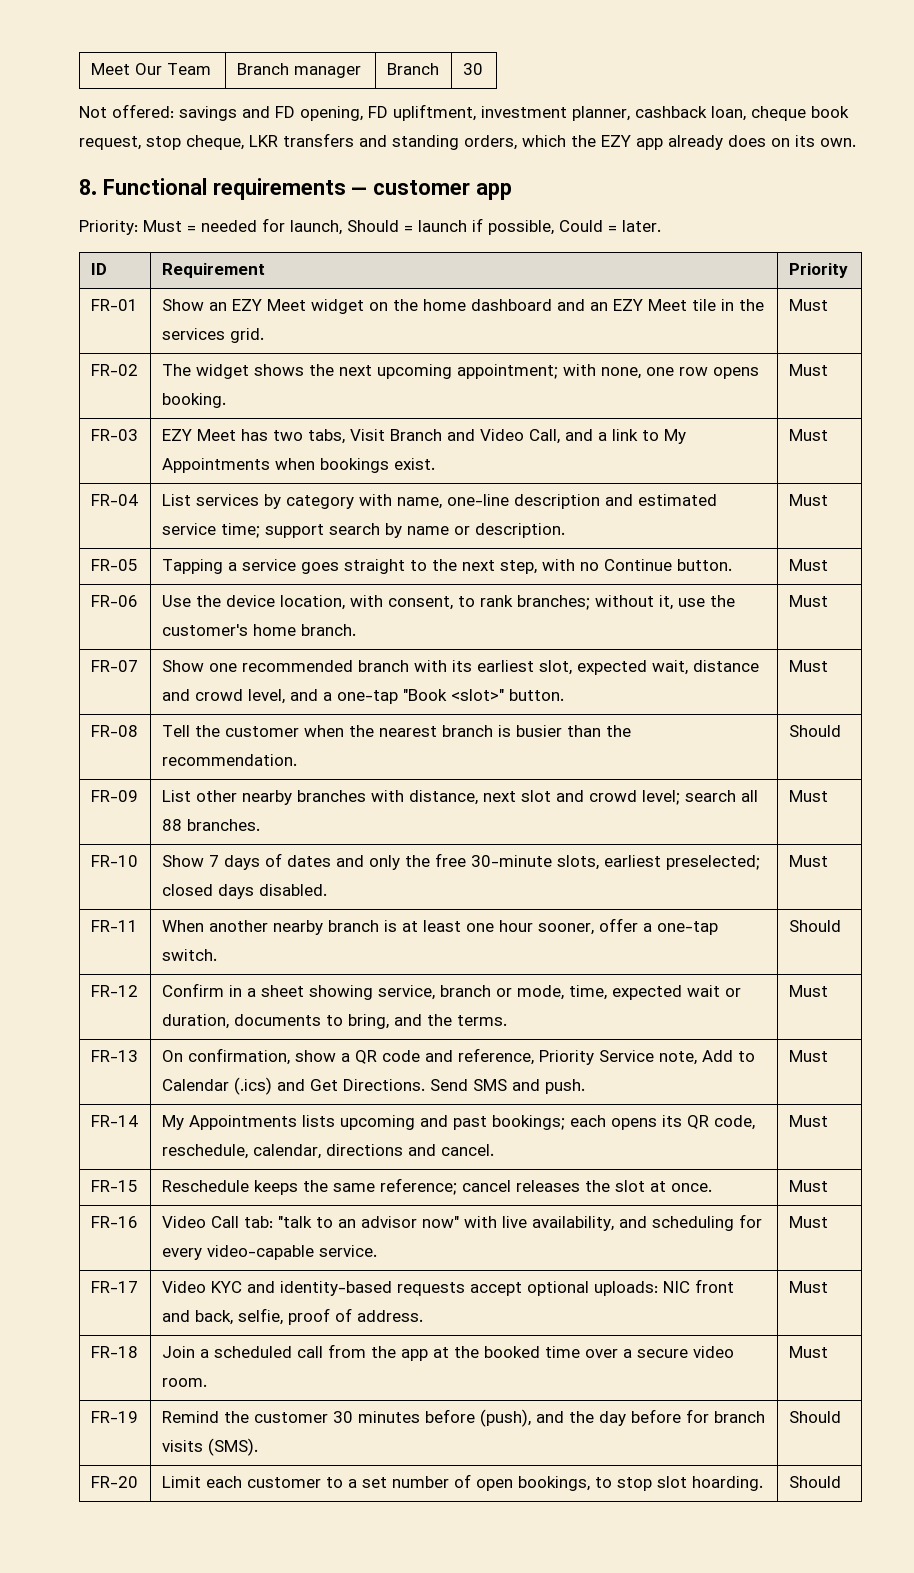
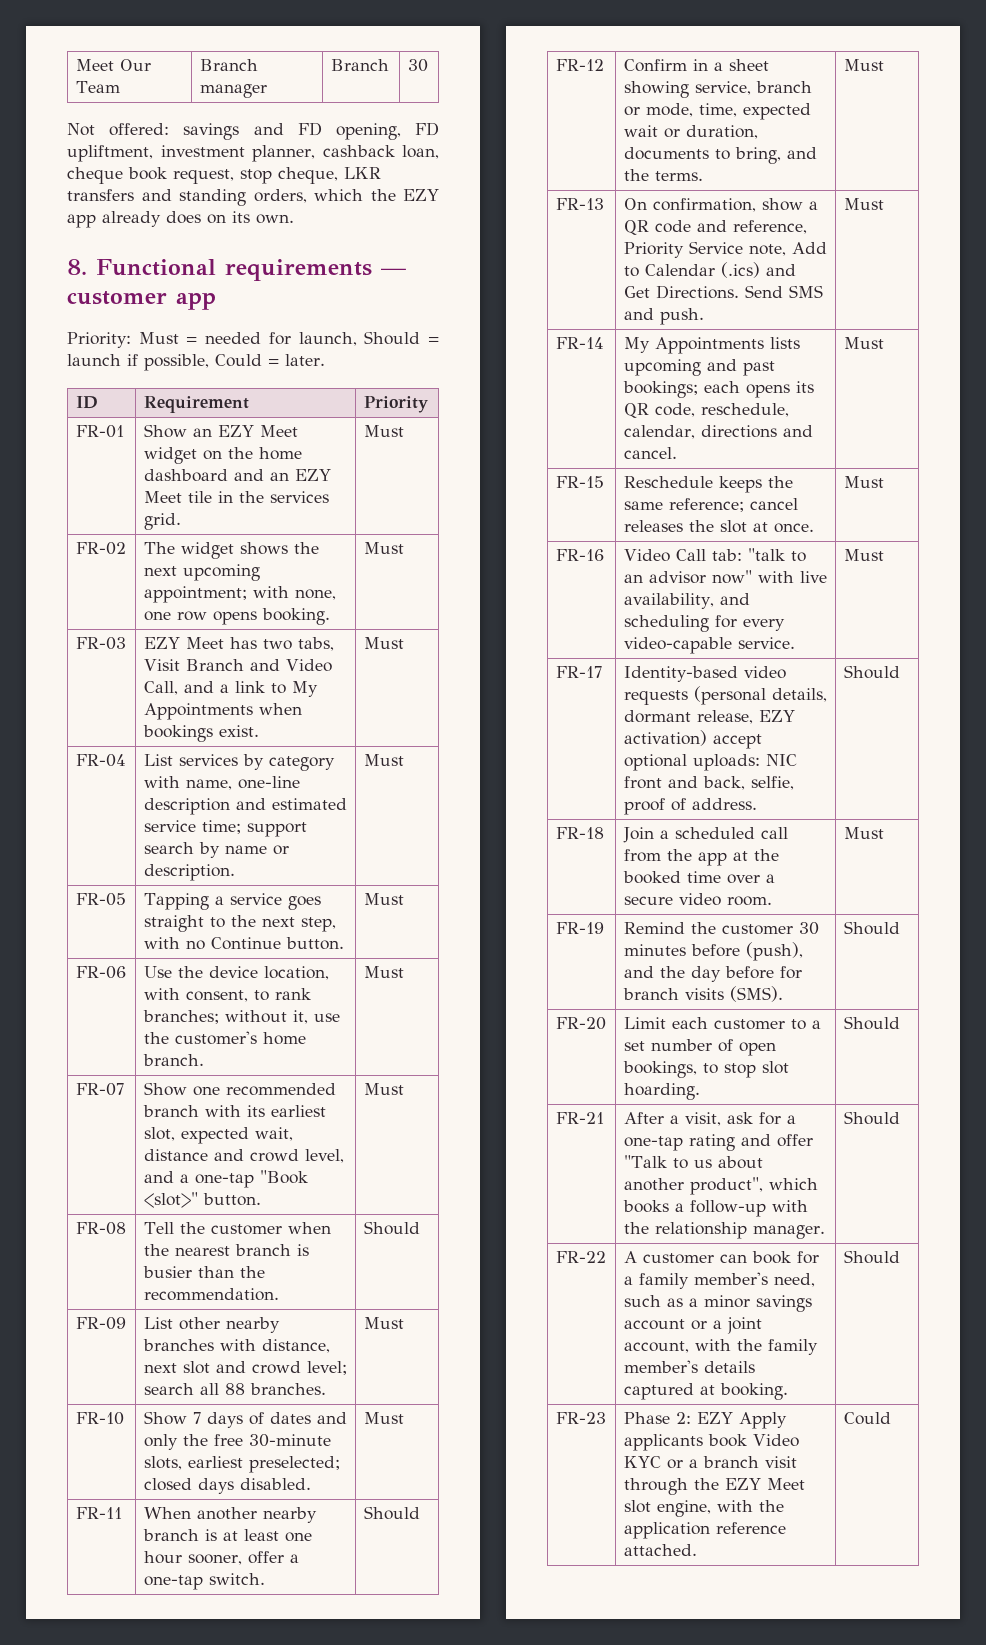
- FR-17 | Video KYC and identity-based requests accept optional uploads: NIC front and back, selfie, proof of address. | Must
+ FR-17 | Identity-based video requests (personal details, dormant release, EZY activation) accept optional uploads: NIC front and back, selfie, proof of address. | Should
+ FR-21 | After a visit, ask for a one-tap rating and offer "Talk to us about another product", which books a follow-up with the relationship manager. | Should
+ FR-22 | A customer can book for a family member's need, such as a minor savings account or a joint account, with the family member's details captured at booking. | Should
+ FR-23 | Phase 2: EZY Apply applicants book Video KYC or a branch visit through the EZY Meet slot engine, with the application reference attached. | Could

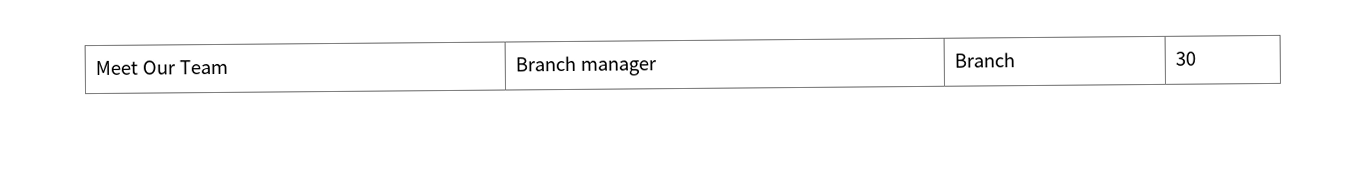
- Not offered: savings and FD opening, FD upliftment, investment planner, cashback loan, cheque book request, stop cheque, LKR transfers and standing orders, which the EZY app already does on its own.
- 8. Functional requirements — customer app
- Priority: Must = needed for launch, Should = launch if possible, Could = later.
- ID | Requirement | Priority
- FR-01 | Show an EZY Meet widget on the home dashboard and an EZY Meet tile in the services grid. | Must
- FR-02 | The widget shows the next upcoming appointment; with none, one row opens booking. | Must
- FR-03 | EZY Meet has two tabs, Visit Branch and Video Call, and a link to My Appointments when bookings exist. | Must
- FR-04 | List services by category with name, one-line description and estimated service time; support search by name or description. | Must
- FR-05 | Tapping a service goes straight to the next step, with no Continue button. | Must
- FR-06 | Use the device location, with consent, to rank branches; without it, use the customer's home branch. | Must
- FR-07 | Show one recommended branch with its earliest slot, expected wait, distance and crowd level, and a one-tap "Book <slot>" button. | Must
- FR-08 | Tell the customer when the nearest branch is busier than the recommendation. | Should
- FR-09 | List other nearby branches with distance, next slot and crowd level; search all 88 branches. | Must
- FR-10 | Show 7 days of dates and only the free 30-minute slots, earliest preselected; closed days disabled. | Must
- FR-11 | When another nearby branch is at least one hour sooner, offer a one-tap switch. | Should
- FR-12 | Confirm in a sheet showing service, branch or mode, time, expected wait or duration, documents to bring, and the terms. | Must
- FR-13 | On confirmation, show a QR code and reference, Priority Service note, Add to Calendar (.ics) and Get Directions. Send SMS and push. | Must
- FR-14 | My Appointments lists upcoming and past bookings; each opens its QR code, reschedule, calendar, directions and cancel. | Must
- FR-15 | Reschedule keeps the same reference; cancel releases the slot at once. | Must
- FR-16 | Video Call tab: "talk to an advisor now" with live availability, and scheduling for every video-capable service. | Must
- FR-17 | Identity-based video requests (personal details, dormant release, EZY activation) accept optional uploads: NIC front and back, selfie, proof of address. | Should
- FR-18 | Join a scheduled call from the app at the booked time over a secure video room. | Must
- FR-19 | Remind the customer 30 minutes before (push), and the day before for branch visits (SMS). | Should
- FR-20 | Limit each customer to a set number of open bookings, to stop slot hoarding. | Should
- FR-21 | After a visit, ask for a one-tap rating and offer "Talk to us about another product", which books a follow-up with the relationship manager. | Should
- FR-22 | A customer can book for a family member's need, such as a minor savings account or a joint account, with the family member's details captured at booking. | Should
- FR-23 | Phase 2: EZY Apply applicants book Video KYC or a branch visit through the EZY Meet slot engine, with the application reference attached. | Could

